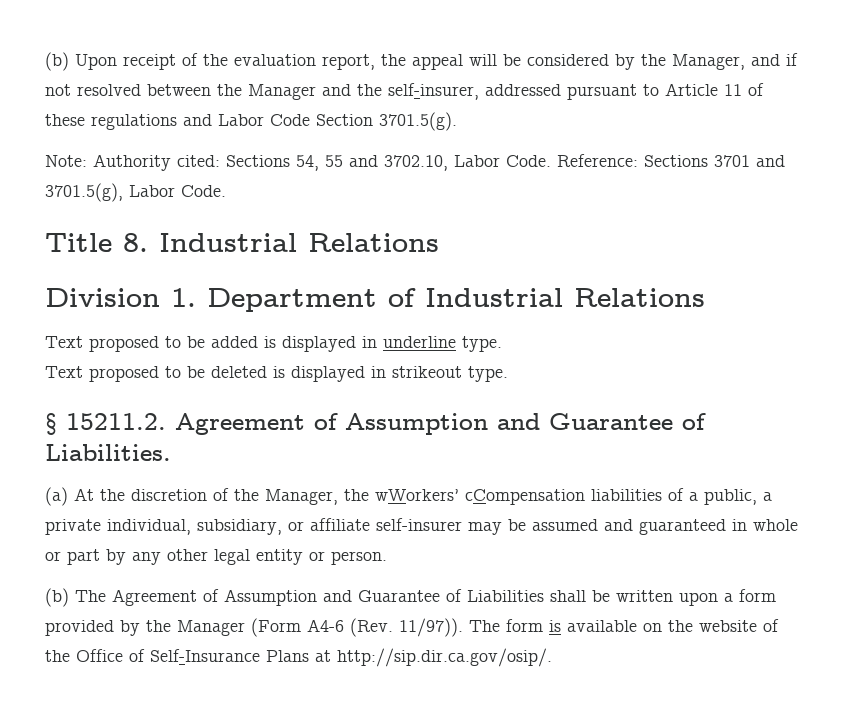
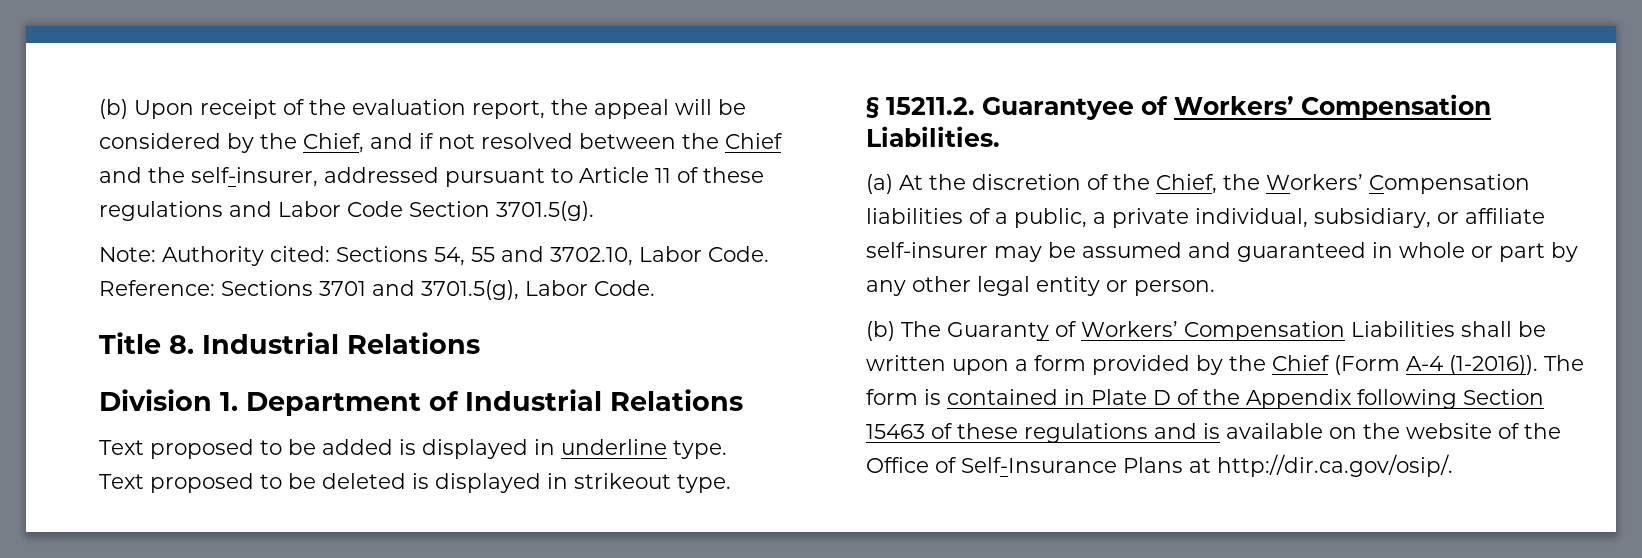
- (b) Upon receipt of the evaluation report, the appeal will be considered by the Manager, and if not resolved between the Manager and the self-insurer, addressed pursuant to Article 11 of these regulations and Labor Code Section 3701.5(g).
+ (b) Upon receipt of the evaluation report, the appeal will be considered by the Chief, and if not resolved between the Chief and the self-insurer, addressed pursuant to Article 11 of these regulations and Labor Code Section 3701.5(g).
- § 15211.2. Agreement of Assumption and Guarantee of Liabilities.
+ § 15211.2. Guarantyee of Workers’ Compensation Liabilities.
- (a) At the discretion of the Manager, the wWorkers’ cCompensation liabilities of a public, a private individual, subsidiary, or affiliate self-insurer may be assumed and guaranteed in whole or part by any other legal entity or person.
+ (a) At the discretion of the Chief, the Workers’ Compensation liabilities of a public, a private individual, subsidiary, or affiliate self-insurer may be assumed and guaranteed in whole or part by any other legal entity or person.
- (b) The Agreement of Assumption and Guarantee of Liabilities shall be written upon a form provided by the Manager (Form A4-6 (Rev. 11/97)). The form is available on the website of the Office of Self-Insurance Plans at http://sip.dir.ca.gov/osip/.
+ (b) The Guaranty of Workers’ Compensation Liabilities shall be written upon a form provided by the Chief (Form A-4 (1-2016)). The form is contained in Plate D of the Appendix following Section 15463 of these regulations and is available on the website of the Office of Self-Insurance Plans at http://dir.ca.gov/osip/.

